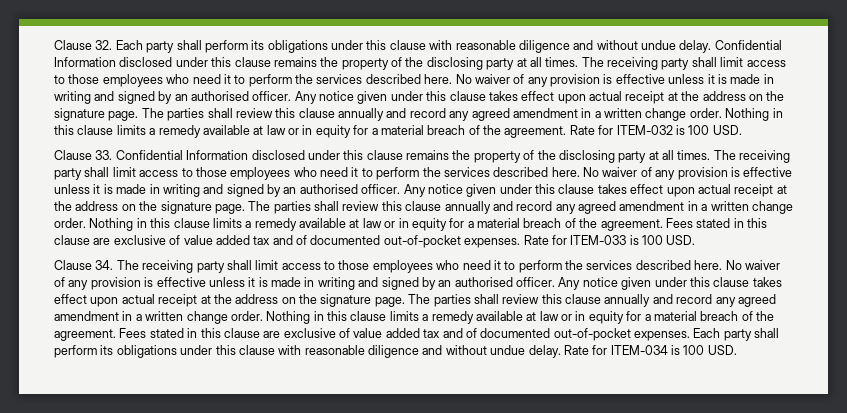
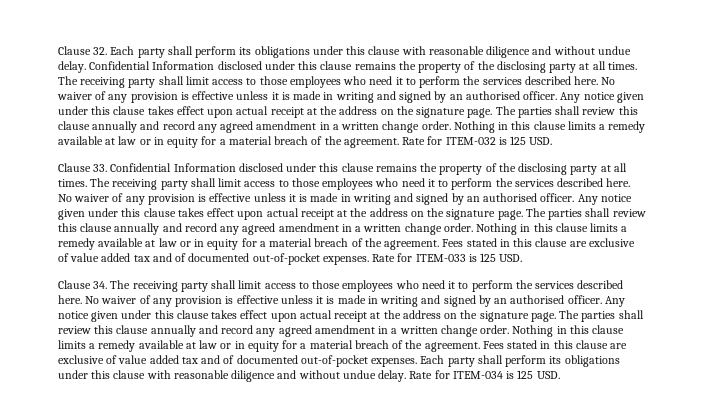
- Rate for ITEM-032 is 100 USD.
+ Rate for ITEM-032 is 125 USD.
- Rate for ITEM-033 is 100 USD.
+ Rate for ITEM-033 is 125 USD.
- Rate for ITEM-034 is 100 USD.
+ Rate for ITEM-034 is 125 USD.

